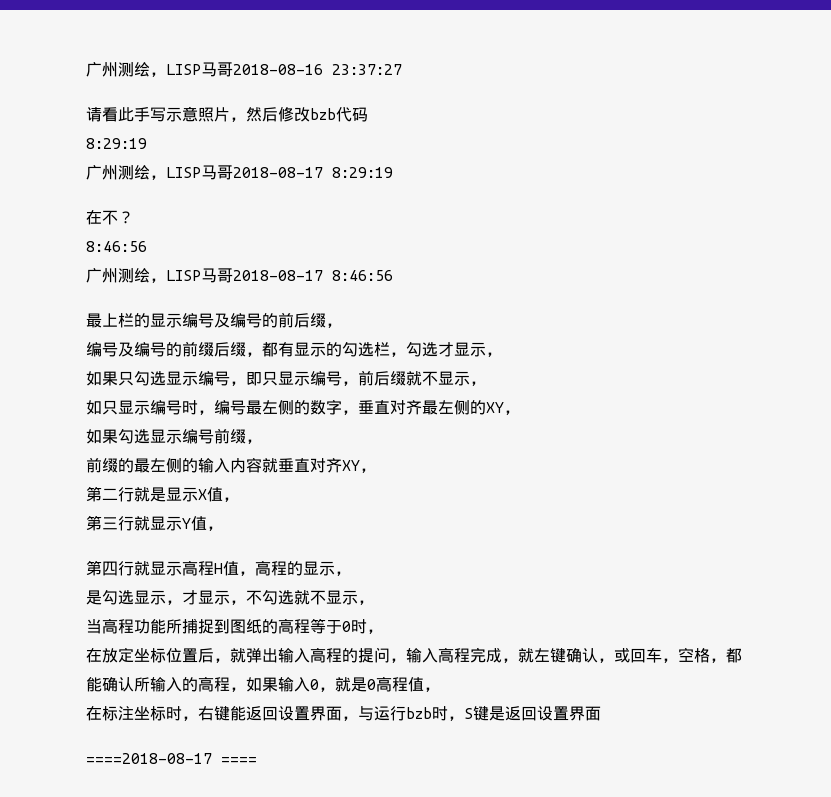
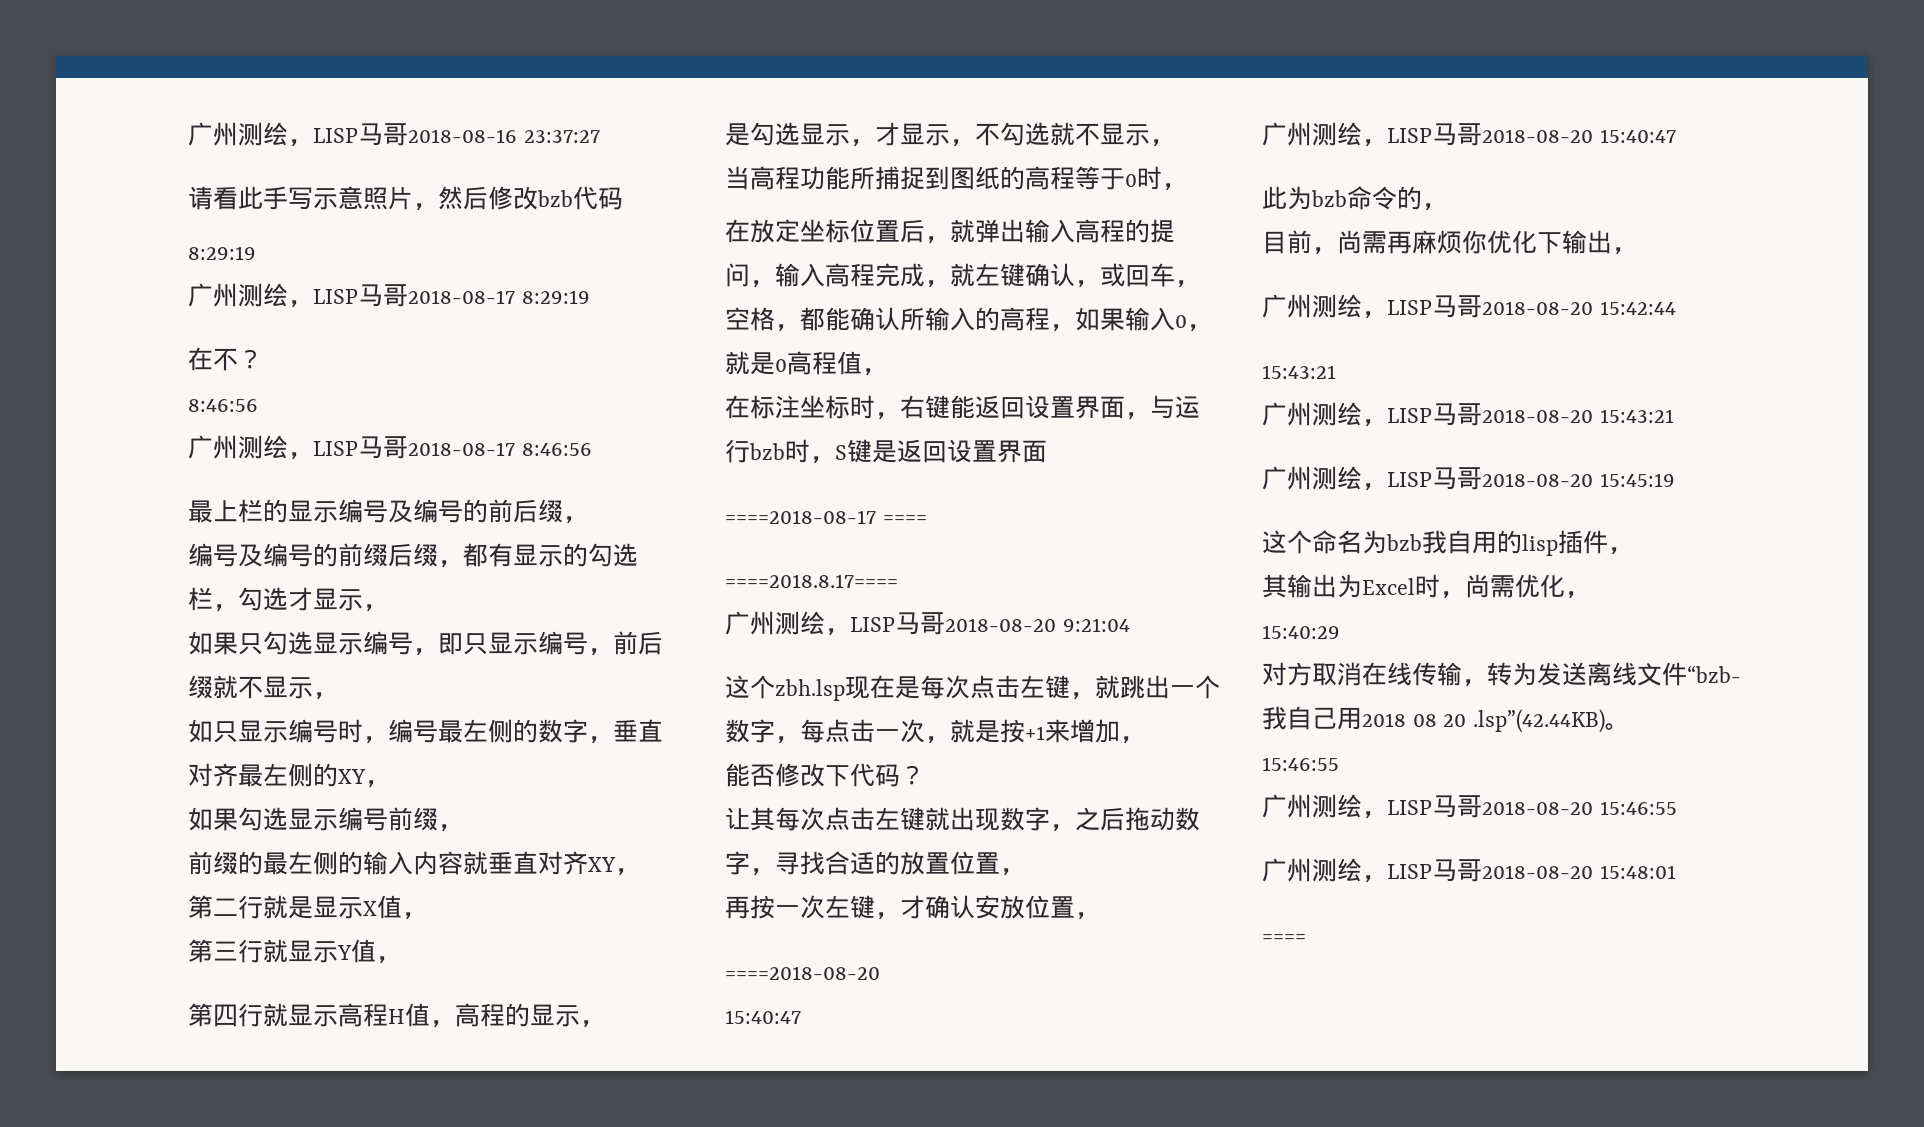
+ ====2018.8.17====
+ 广州测绘，LISP马哥2018-08-20 9:21:04
+ 这个zbh.lsp现在是每次点击左键，就跳出一个数字，每点击一次，就是按+1来增加，
+ 能否修改下代码？
+ 让其每次点击左键就出现数字，之后拖动数字，寻找合适的放置位置，
+ 再按一次左键，才确认安放位置，
+ ====2018-08-20
+ 15:40:47
+ 广州测绘，LISP马哥2018-08-20 15:40:47
+ 此为bzb命令的，
+ 目前，尚需再麻烦你优化下输出，
+ 广州测绘，LISP马哥2018-08-20 15:42:44
+ 15:43:21
+ 广州测绘，LISP马哥2018-08-20 15:43:21
+ 广州测绘，LISP马哥2018-08-20 15:45:19
+ 这个命名为bzb我自用的lisp插件，
+ 其输出为Excel时，尚需优化，
+ 15:40:29
+ 对方取消在线传输，转为发送离线文件“bzb-我自己用2018 08 20 .lsp”(42.44KB)。
+ 15:46:55
+ 广州测绘，LISP马哥2018-08-20 15:46:55
+ 广州测绘，LISP马哥2018-08-20 15:48:01
+ ====

